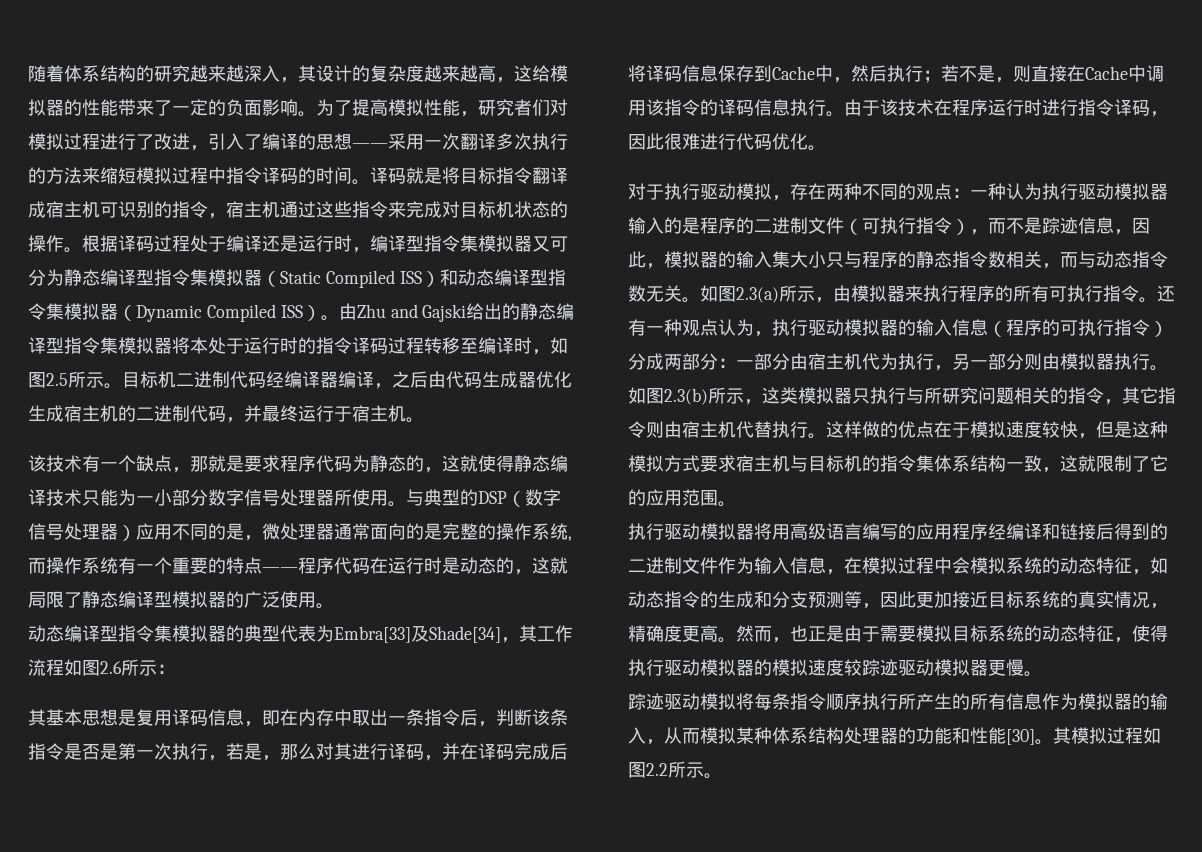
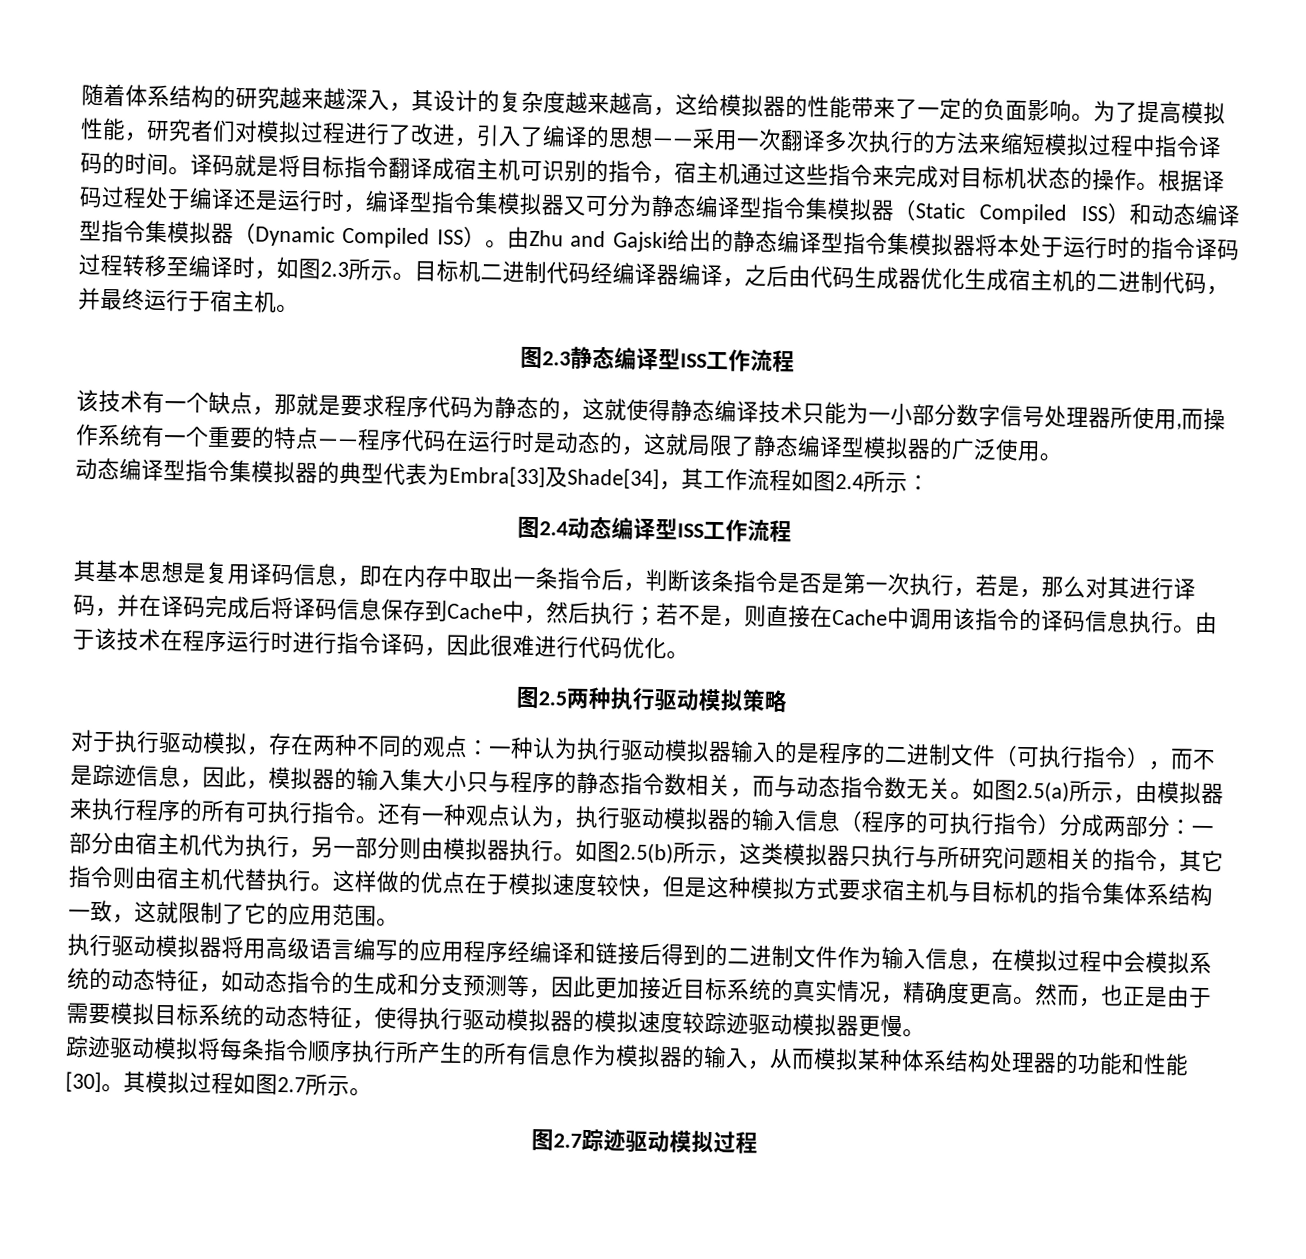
- 由Zhu and Gajski给出的静态编译型指令集模拟器将本处于运行时的指令译码过程转移至编译时，如图2.5所示。
+ 由Zhu and Gajski给出的静态编译型指令集模拟器将本处于运行时的指令译码过程转移至编译时，如图2.3所示。
+ 图2.3静态编译型ISS工作流程
- 该技术有一个缺点，那就是要求程序代码为静态的，这就使得静态编译技术只能为一小部分数字信号处理器所使用。与典型的DSP（数字信号处理器）应用不同的是，微处理器通常面向的是完整的操作系统,而操作系统有一个重要的特点——程序代码在运行时是动态的，这就局限了静态编译型模拟器的广泛使用。
+ 该技术有一个缺点，那就是要求程序代码为静态的，这就使得静态编译技术只能为一小部分数字信号处理器所使用,而操作系统有一个重要的特点——程序代码在运行时是动态的，这就局限了静态编译型模拟器的广泛使用。
- 动态编译型指令集模拟器的典型代表为Embra[33]及Shade[34]，其工作流程如图2.6所示：
+ 动态编译型指令集模拟器的典型代表为Embra[33]及Shade[34]，其工作流程如图2.4所示：
+ 图2.4动态编译型ISS工作流程
+ 图2.5两种执行驱动模拟策略
- 如图2.3(a)所示，由模拟器来执行程序的所有可执行指令。
+ 如图2.5(a)所示，由模拟器来执行程序的所有可执行指令。
- 如图2.3(b)所示，这类模拟器只执行与所研究问题相关的指令，其它指令则由宿主机代替执行。
+ 如图2.5(b)所示，这类模拟器只执行与所研究问题相关的指令，其它指令则由宿主机代替执行。
- 其模拟过程如图2.2所示。
+ 其模拟过程如图2.7所示。
+ 图2.7踪迹驱动模拟过程

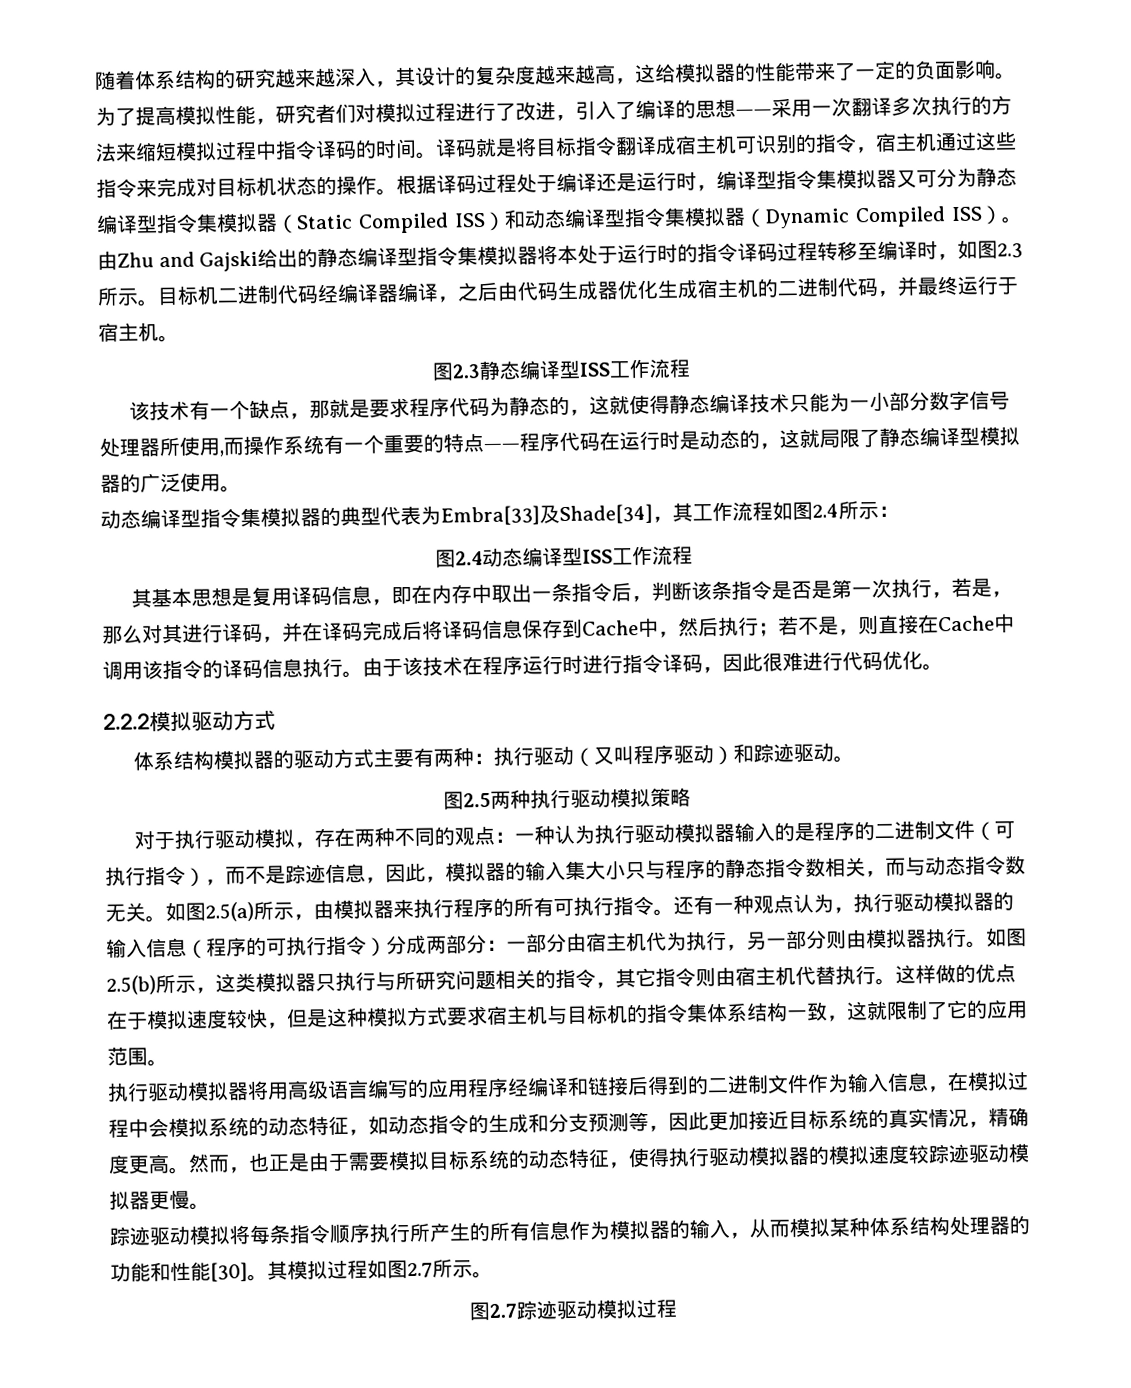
+ 2.2.2模拟驱动方式
+ 体系结构模拟器的驱动方式主要有两种：执行驱动（又叫程序驱动）和踪迹驱动。

